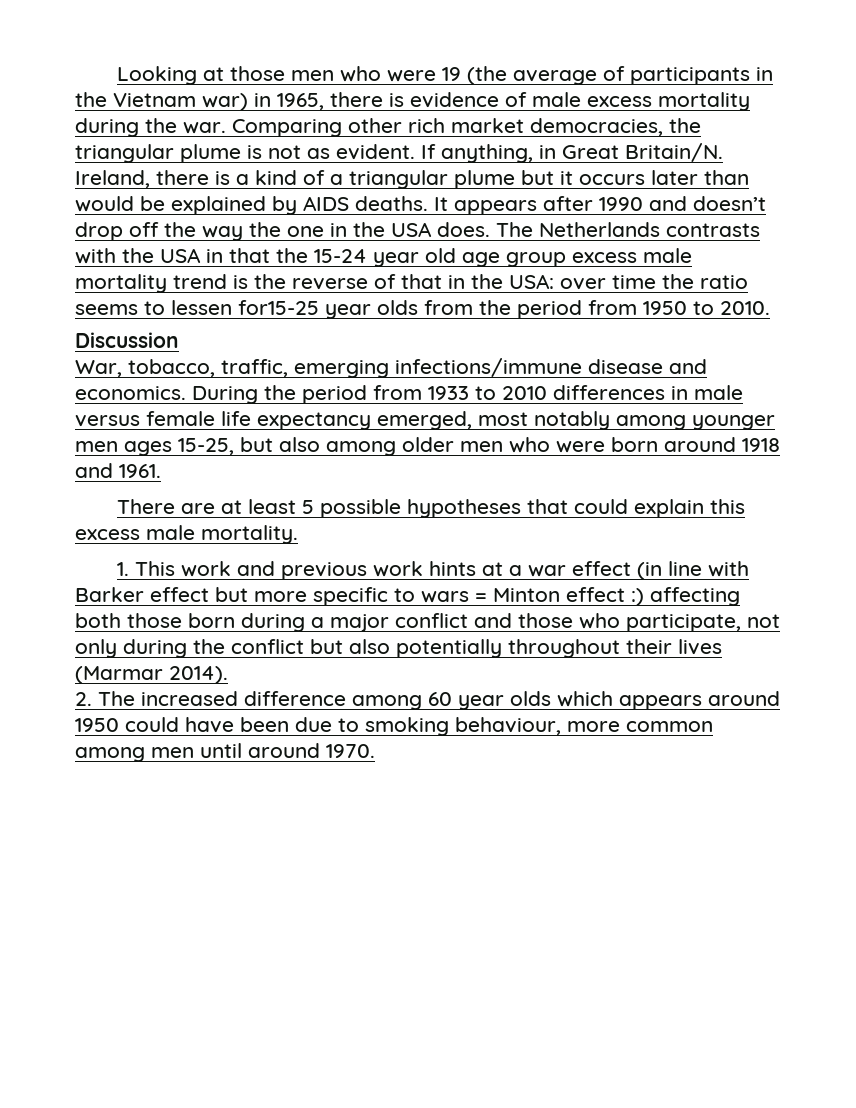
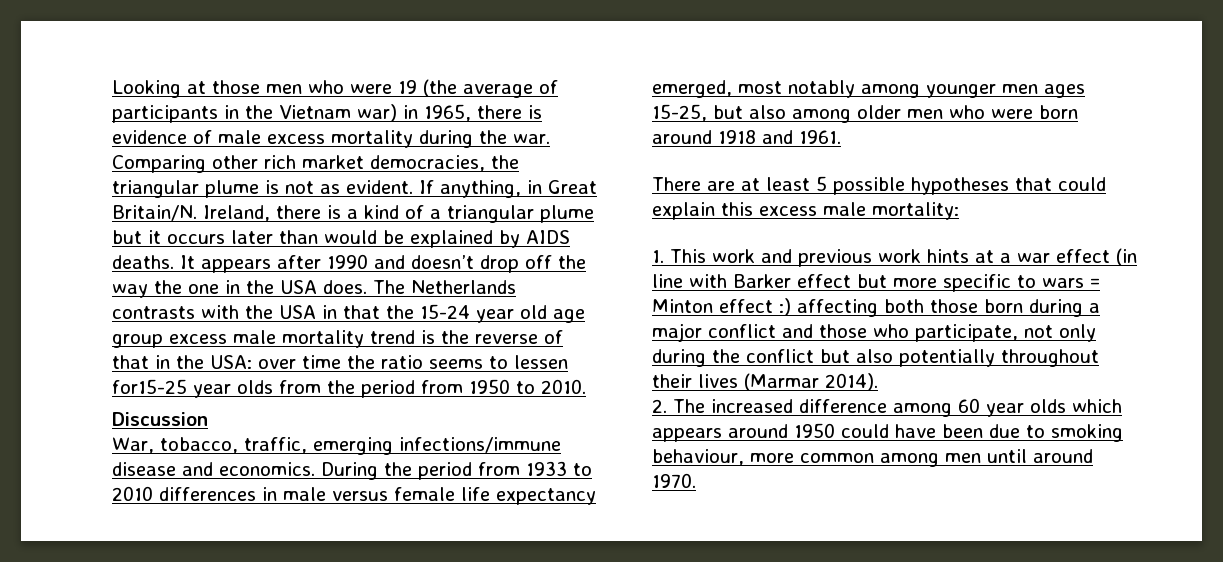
- There are at least 5 possible hypotheses that could explain this excess male mortality.
+ There are at least 5 possible hypotheses that could explain this excess male mortality:

